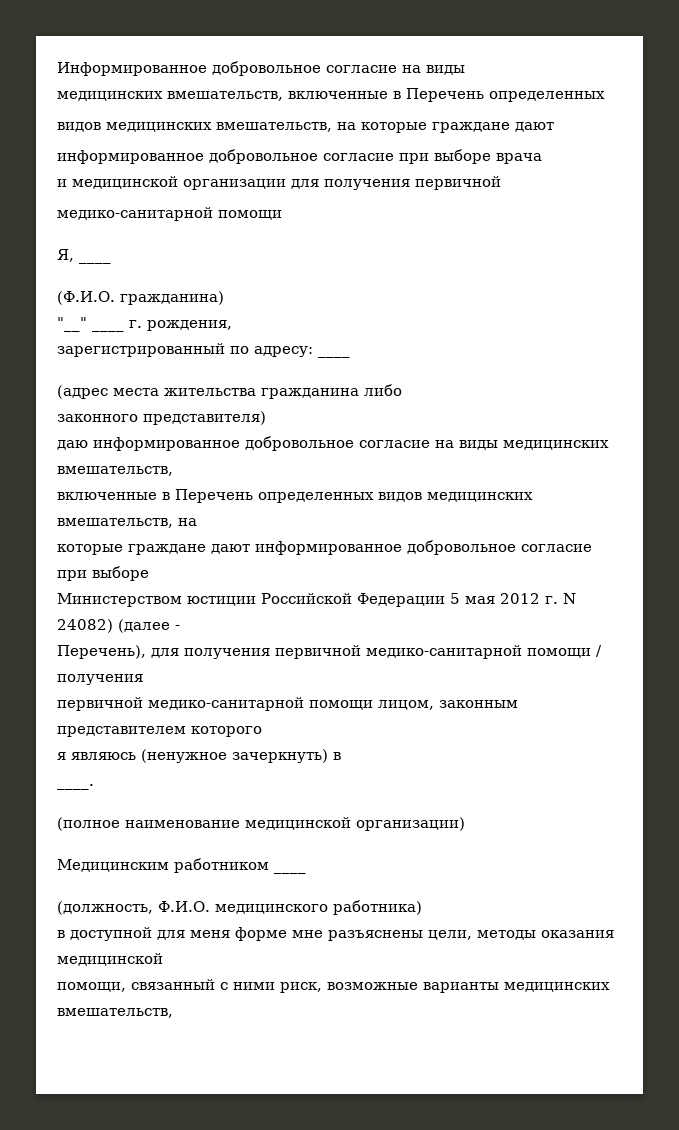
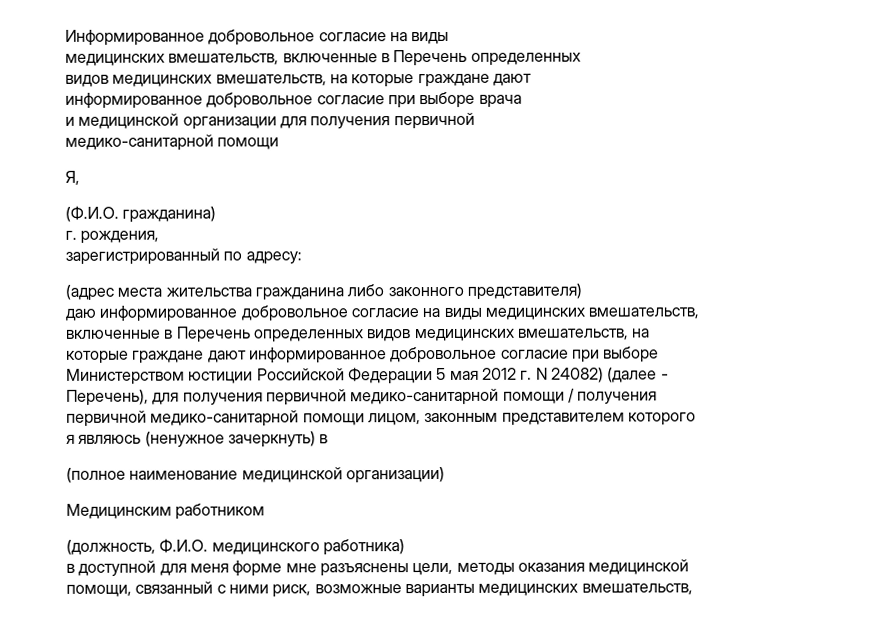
- Я, ____
+ Я,
- "__" ____ г. рождения,
+ г. рождения,
- зарегистрированный по адресу: ____
+ зарегистрированный по адресу:
- (адрес места жительства гражданина либо
- законного представителя)
+ (адрес места жительства гражданина либо законного представителя)
- ____.
- Медицинским работником ____
+ Медицинским работником

